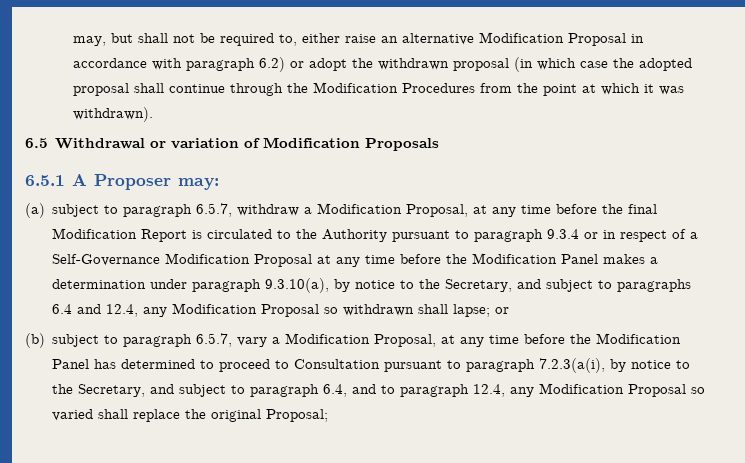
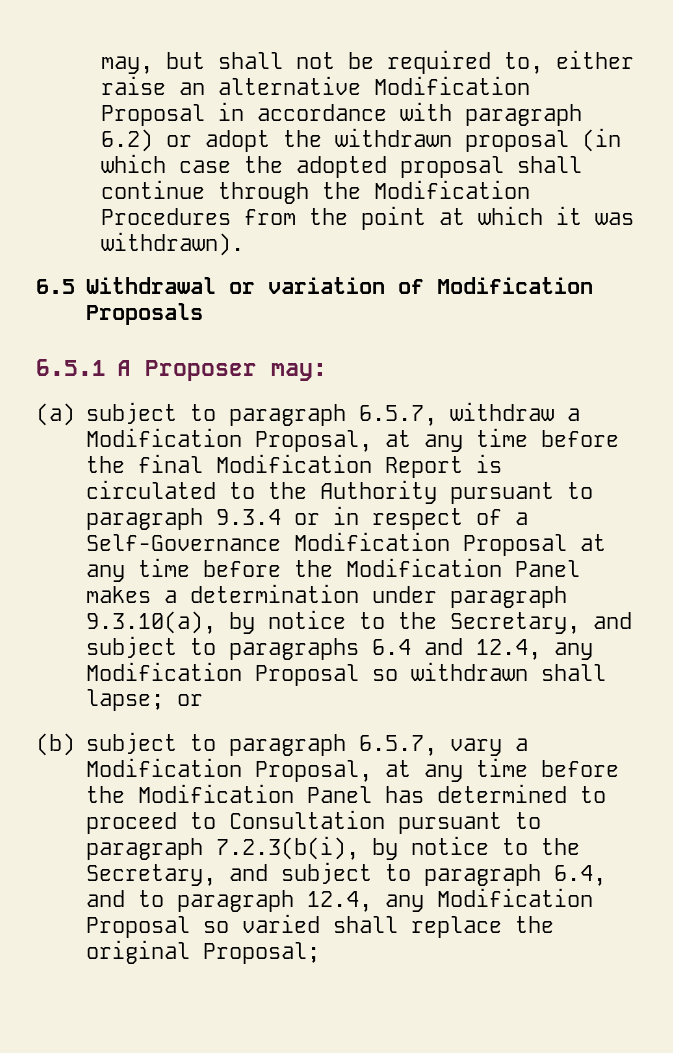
- (b) subject to paragraph 6.5.7, vary a Modification Proposal, at any time before the Modification Panel has determined to proceed to Consultation pursuant to paragraph 7.2.3(a(i), by notice to the Secretary, and subject to paragraph 6.4, and to paragraph 12.4, any Modification Proposal so varied shall replace the original Proposal;
+ (b) subject to paragraph 6.5.7, vary a Modification Proposal, at any time before the Modification Panel has determined to proceed to Consultation pursuant to paragraph 7.2.3(b(i), by notice to the Secretary, and subject to paragraph 6.4, and to paragraph 12.4, any Modification Proposal so varied shall replace the original Proposal;

